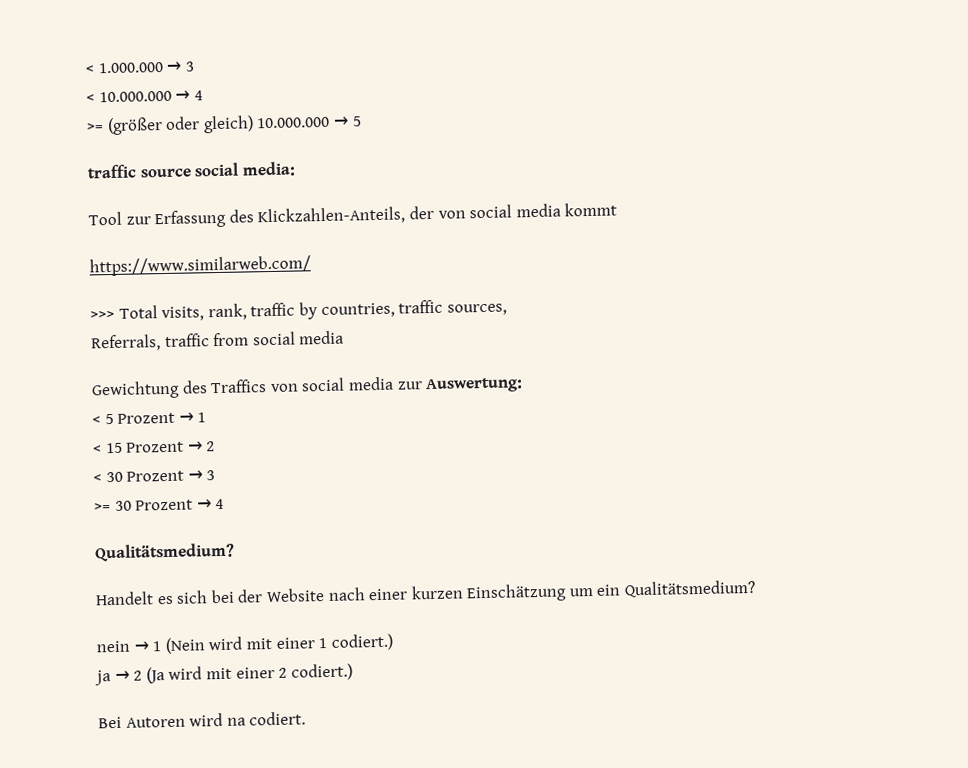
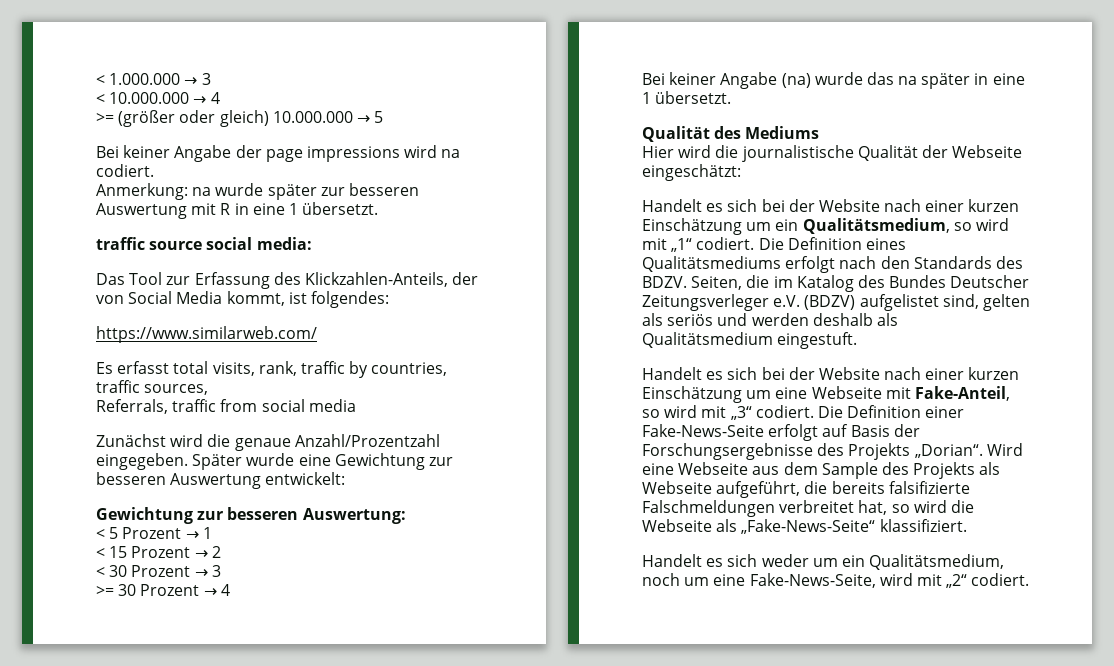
+ Bei keiner Angabe der page impressions wird na codiert.
+ Anmerkung: na wurde später zur besseren Auswertung mit R in eine 1 übersetzt.
- Tool zur Erfassung des Klickzahlen-Anteils, der von social media kommt
+ Das Tool zur Erfassung des Klickzahlen-Anteils, der von Social Media kommt, ist folgendes:
  https://www.similarweb.com/
- >>> Total visits, rank, traffic by countries, traffic sources,
+ Es erfasst total visits, rank, traffic by countries, traffic sources,
- Gewichtung des Traffics von social media zur Auswertung:
+ Zunächst wird die genaue Anzahl/Prozentzahl eingegeben. Später wurde eine Gewichtung zur besseren Auswertung entwickelt:
+ Gewichtung zur besseren Auswertung:
  >= 30 Prozent → 4
- Qualitätsmedium?
+ Bei keiner Angabe (na) wurde das na später in eine 1 übersetzt.
+ Qualität des Mediums
+ Hier wird die journalistische Qualität der Webseite eingeschätzt:
- Handelt es sich bei der Website nach einer kurzen Einschätzung um ein Qualitätsmedium?
- nein → 1 (Nein wird mit einer 1 codiert.)
- ja → 2 (Ja wird mit einer 2 codiert.)
- Bei Autoren wird na codiert.
+ Handelt es sich bei der Website nach einer kurzen Einschätzung um ein Qualitätsmedium, so wird mit „1“ codiert. Die Definition eines Qualitätsmediums erfolgt nach den Standards des BDZV. Seiten, die im Katalog des Bundes Deutscher Zeitungsverleger e.V. (BDZV) aufgelistet sind, gelten als seriös und werden deshalb als Qualitätsmedium eingestuft.
+ Handelt es sich bei der Website nach einer kurzen Einschätzung um eine Webseite mit Fake-Anteil, so wird mit „3“ codiert. Die Definition einer Fake-News-Seite erfolgt auf Basis der Forschungsergebnisse des Projekts „Dorian“. Wird eine Webseite aus dem Sample des Projekts als Webseite aufgeführt, die bereits falsifizierte Falschmeldungen verbreitet hat, so wird die Webseite als „Fake-News-Seite“ klassifiziert.
+ Handelt es sich weder um ein Qualitätsmedium, noch um eine Fake-News-Seite, wird mit „2“ codiert.

